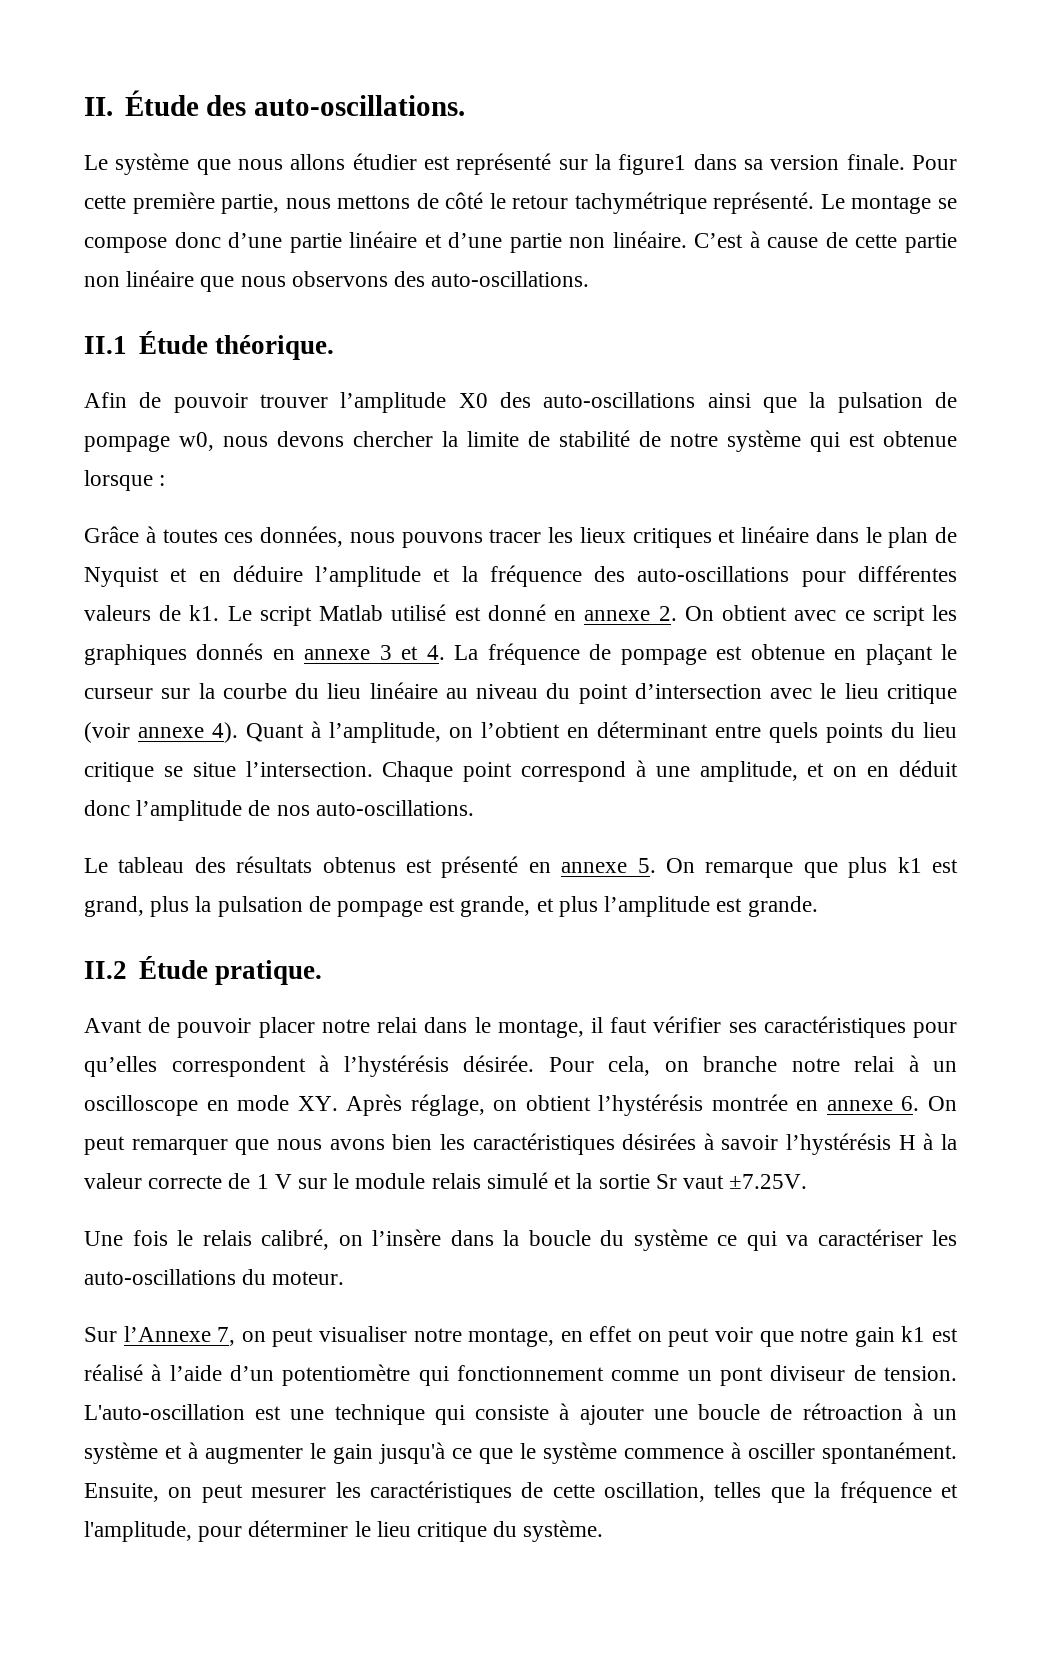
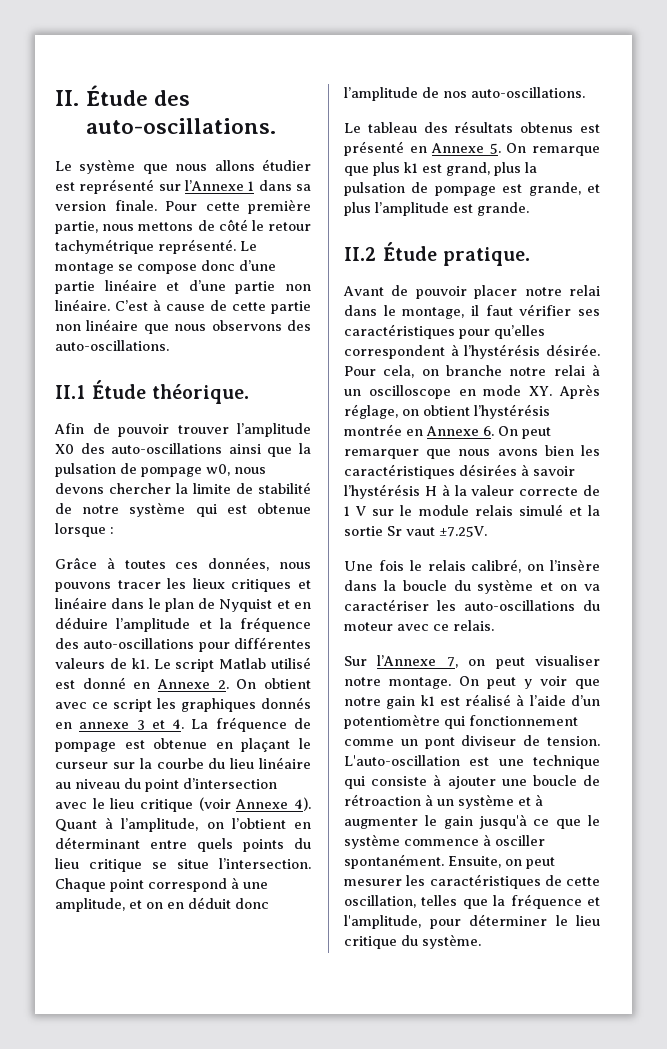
- Le système que nous allons étudier est représenté sur la figure1 dans sa version finale.
+ Le système que nous allons étudier est représenté sur l’Annexe 1 dans sa version finale.
- Le script Matlab utilisé est donné en annexe 2. On obtient avec ce script les graphiques donnés en annexe 3 et 4. La fréquence de pompage est obtenue en plaçant le curseur sur la courbe du lieu linéaire au niveau du point d’intersection avec le lieu critique (voir annexe 4).
+ Le script Matlab utilisé est donné en Annexe 2. On obtient avec ce script les graphiques donnés en annexe 3 et 4. La fréquence de pompage est obtenue en plaçant le curseur sur la courbe du lieu linéaire au niveau du point d’intersection avec le lieu critique (voir Annexe 4).
- Le tableau des résultats obtenus est présenté en annexe 5. On remarque que plus k1 est grand, plus la pulsation de pompage est grande, et plus l’amplitude est grande.
+ Le tableau des résultats obtenus est présenté en Annexe 5. On remarque que plus k1 est grand, plus la pulsation de pompage est grande, et plus l’amplitude est grande.
- Pour cela, on branche notre relai à un oscilloscope en mode XY. Après réglage, on obtient l’hystérésis montrée en annexe 6. On peut remarquer que nous avons bien les caractéristiques désirées à savoir l’hystérésis H à la valeur correcte de 1 V sur le module relais simulé et la sortie Sr vaut ±7.25V.
+ Pour cela, on branche notre relai à un oscilloscope en mode XY. Après réglage, on obtient l’hystérésis montrée en Annexe 6. On peut remarquer que nous avons bien les caractéristiques désirées à savoir l’hystérésis H à la valeur correcte de 1 V sur le module relais simulé et la sortie Sr vaut ±7.25V.
- Une fois le relais calibré, on l’insère dans la boucle du système ce qui va caractériser les auto-oscillations du moteur.
+ Une fois le relais calibré, on l’insère dans la boucle du système et on va caractériser les auto-oscillations du moteur avec ce relais.
- Sur l’Annexe 7, on peut visualiser notre montage, en effet on peut voir que notre gain k1 est réalisé à l’aide d’un potentiomètre qui fonctionnement comme un pont diviseur de tension.
+ Sur l’Annexe 7, on peut visualiser notre montage. On peut y voir que notre gain k1 est réalisé à l’aide d’un potentiomètre qui fonctionnement comme un pont diviseur de tension.

